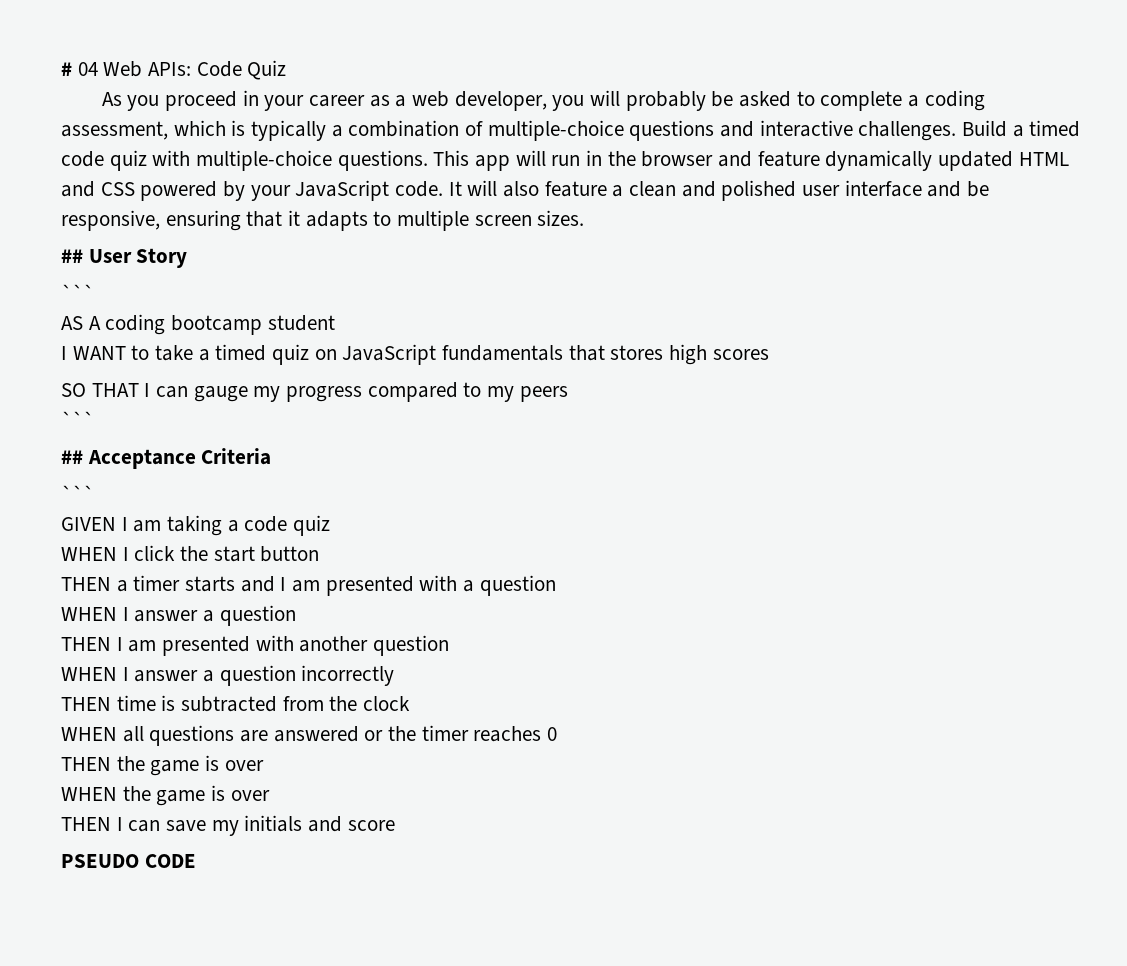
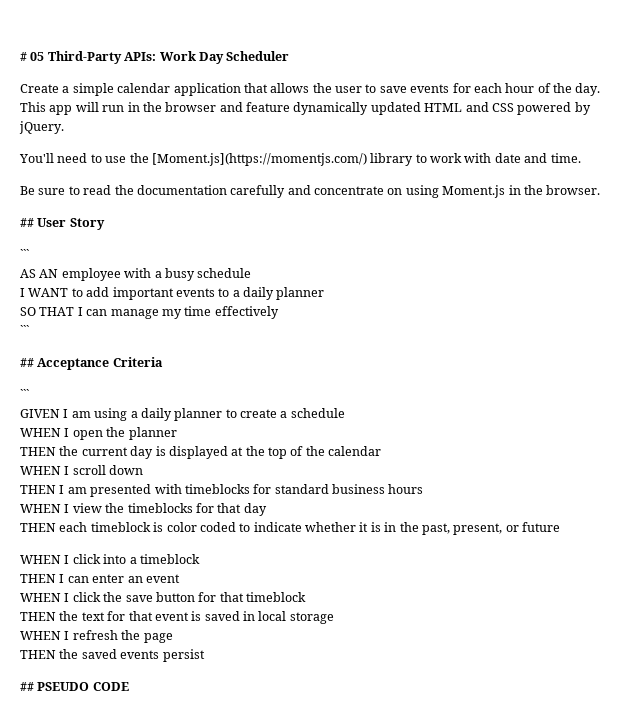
- # 04 Web APIs: Code Quiz
- As you proceed in your career as a web developer, you will probably be asked to complete a coding assessment, which is typically a combination of multiple-choice questions and interactive challenges. Build a timed code quiz with multiple-choice questions.
+ # 05 Third-Party APIs: Work Day Scheduler
+ Create a simple calendar application that allows the user to save events for each hour of the day.
- This app will run in the browser and feature dynamically updated HTML and CSS powered by your JavaScript code. It will also feature a clean and polished user interface and be responsive, ensuring that it adapts to multiple screen sizes.
+ This app will run in the browser and feature dynamically updated HTML and CSS powered by jQuery.
+ You'll need to use the [Moment.js](https://momentjs.com/) library to work with date and time.
+ Be sure to read the documentation carefully and concentrate on using Moment.js in the browser.
- AS A coding bootcamp student
- I WANT to take a timed quiz on JavaScript fundamentals that stores high scores
- SO THAT I can gauge my progress compared to my peers
+ AS AN employee with a busy schedule
+ I WANT to add important events to a daily planner
+ SO THAT I can manage my time effectively
- GIVEN I am taking a code quiz
- WHEN I click the start button
- THEN a timer starts and I am presented with a question
- WHEN I answer a question
+ GIVEN I am using a daily planner to create a schedule
+ WHEN I open the planner
+ THEN the current day is displayed at the top of the calendar
+ WHEN I scroll down
- THEN I am presented with another question
- WHEN I answer a question incorrectly
- THEN time is subtracted from the clock
- WHEN all questions are answered or the timer reaches 0
- THEN the game is over
- WHEN the game is over
- THEN I can save my initials and score
- PSEUDO CODE
+ THEN I am presented with timeblocks for standard business hours
+ WHEN I view the timeblocks for that day
+ THEN each timeblock is color coded to indicate whether it is in the past, present, or future
+ WHEN I click into a timeblock
+ THEN I can enter an event
+ WHEN I click the save button for that timeblock
+ THEN the text for that event is saved in local storage
+ WHEN I refresh the page
+ THEN the saved events persist
+ ## PSEUDO CODE

